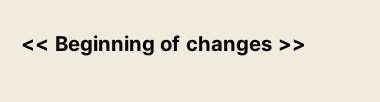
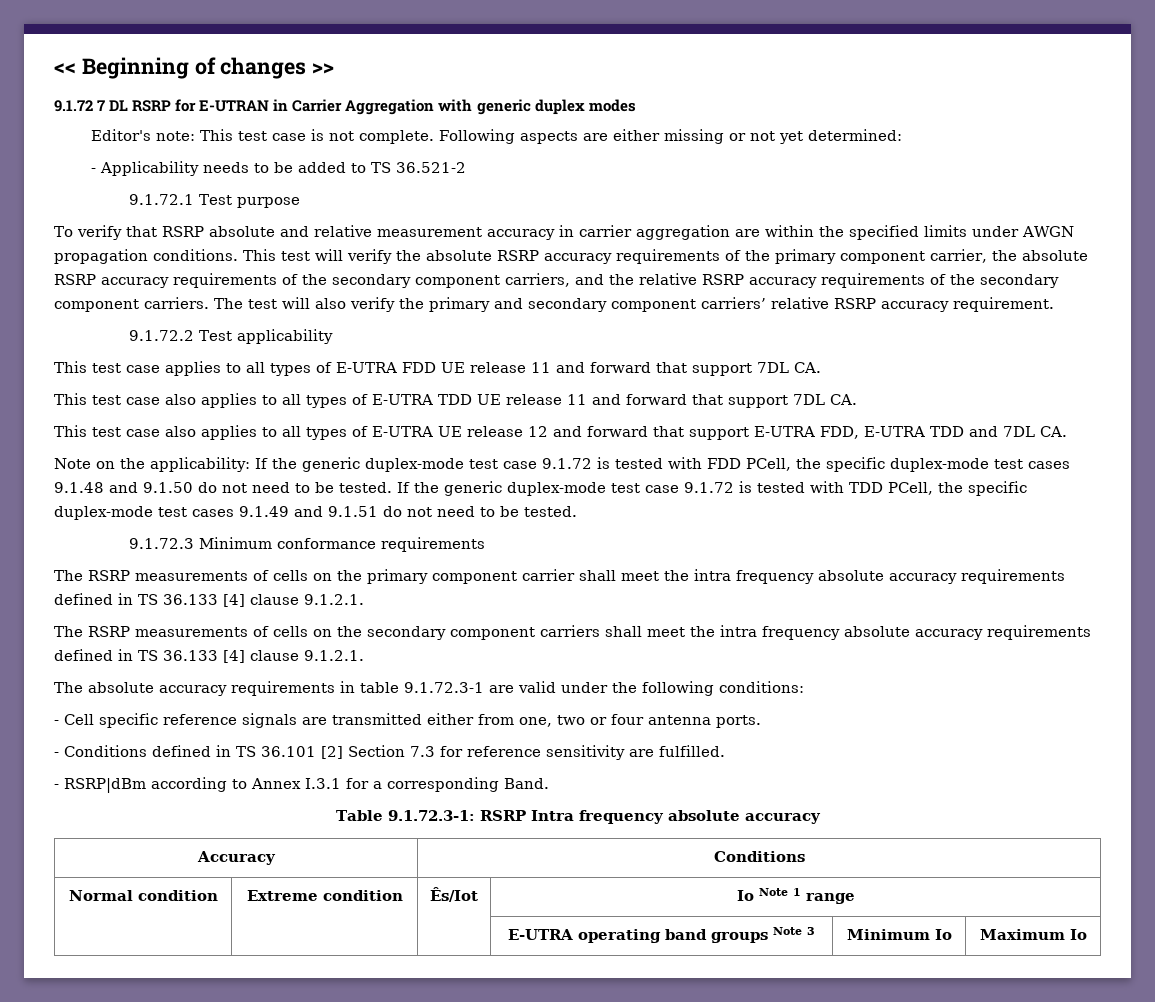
+ 9.1.72 7 DL RSRP for E-UTRAN in Carrier Aggregation with generic duplex modes
+ Editor's note: This test case is not complete. Following aspects are either missing or not yet determined:
+ - Applicability needs to be added to TS 36.521-2
+ 9.1.72.1 Test purpose
+ To verify that RSRP absolute and relative measurement accuracy in carrier aggregation are within the specified limits under AWGN propagation conditions. This test will verify the absolute RSRP accuracy requirements of the primary component carrier, the absolute RSRP accuracy requirements of the secondary component carriers, and the relative RSRP accuracy requirements of the secondary component carriers. The test will also verify the primary and secondary component carriers’ relative RSRP accuracy requirement.
+ 9.1.72.2 Test applicability
+ This test case applies to all types of E-UTRA FDD UE release 11 and forward that support 7DL CA.
+ This test case also applies to all types of E-UTRA TDD UE release 11 and forward that support 7DL CA.
+ This test case also applies to all types of E-UTRA UE release 12 and forward that support E-UTRA FDD, E-UTRA TDD and 7DL CA.
+ Note on the applicability: If the generic duplex-mode test case 9.1.72 is tested with FDD PCell, the specific duplex-mode test cases 9.1.48 and 9.1.50 do not need to be tested. If the generic duplex-mode test case 9.1.72 is tested with TDD PCell, the specific duplex-mode test cases 9.1.49 and 9.1.51 do not need to be tested.
+ 9.1.72.3 Minimum conformance requirements
+ The RSRP measurements of cells on the primary component carrier shall meet the intra frequency absolute accuracy requirements defined in TS 36.133 [4] clause 9.1.2.1.
+ The RSRP measurements of cells on the secondary component carriers shall meet the intra frequency absolute accuracy requirements defined in TS 36.133 [4] clause 9.1.2.1.
+ The absolute accuracy requirements in table 9.1.72.3-1 are valid under the following conditions:
+ - Cell specific reference signals are transmitted either from one, two or four antenna ports.
+ - Conditions defined in TS 36.101 [2] Section 7.3 for reference sensitivity are fulfilled.
+ - RSRP|dBm according to Annex I.3.1 for a corresponding Band.
+ Table 9.1.72.3-1: RSRP Intra frequency absolute accuracy
+ Accuracy | Conditions
+ Normal condition | Extreme condition | Ês/Iot | Io Note 1 range
+ | | | E-UTRA operating band groups Note 3 | Minimum Io | Maximum Io

